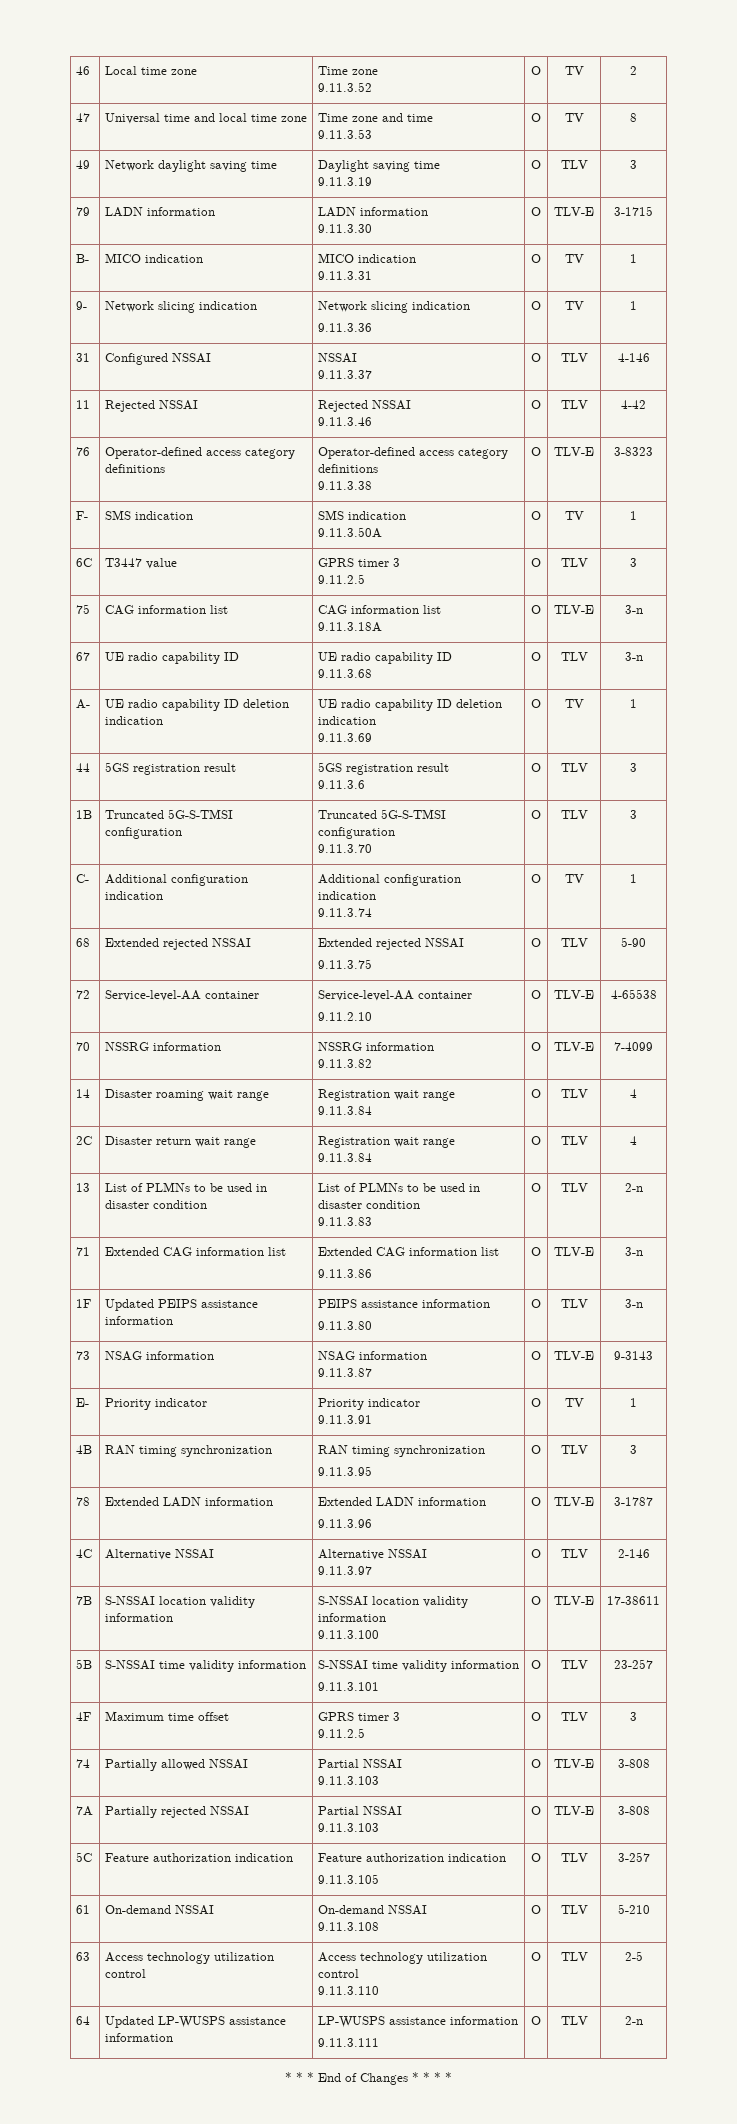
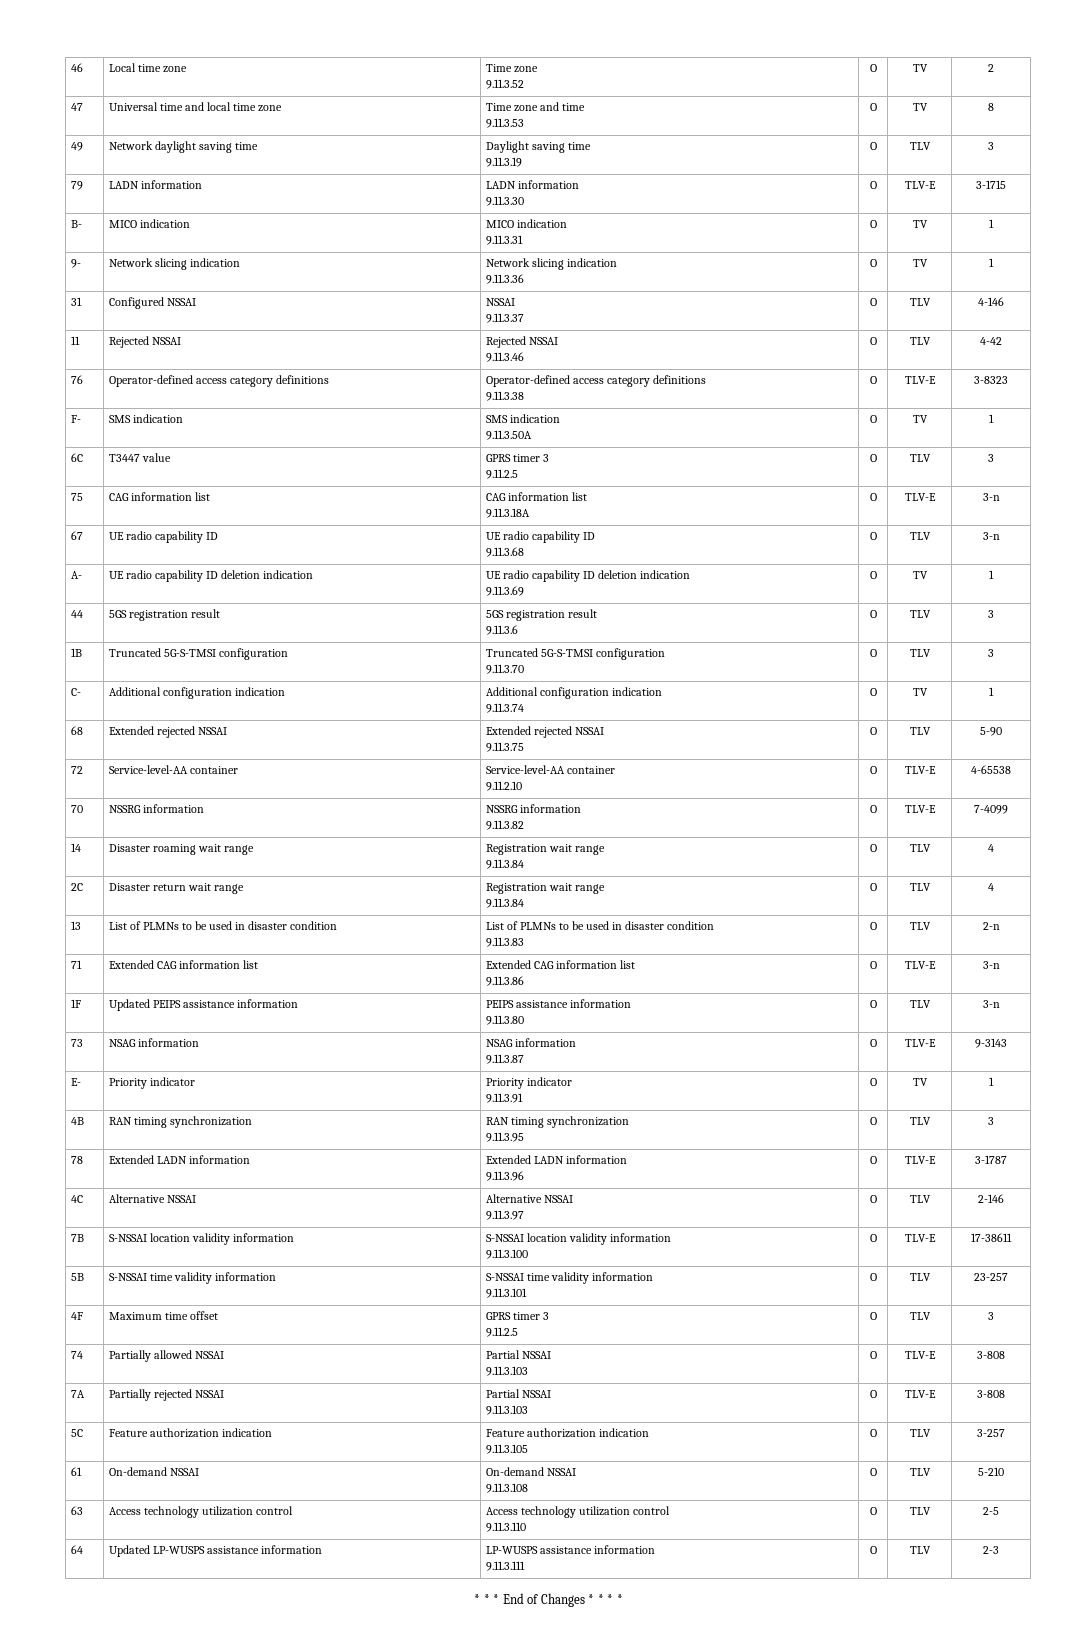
  64 | Updated LP-WUSPS assistance information | LP-WUSPS assistance information
- 9.11.3.111 | O | TLV | 2-n
+ 9.11.3.111 | O | TLV | 2-3

